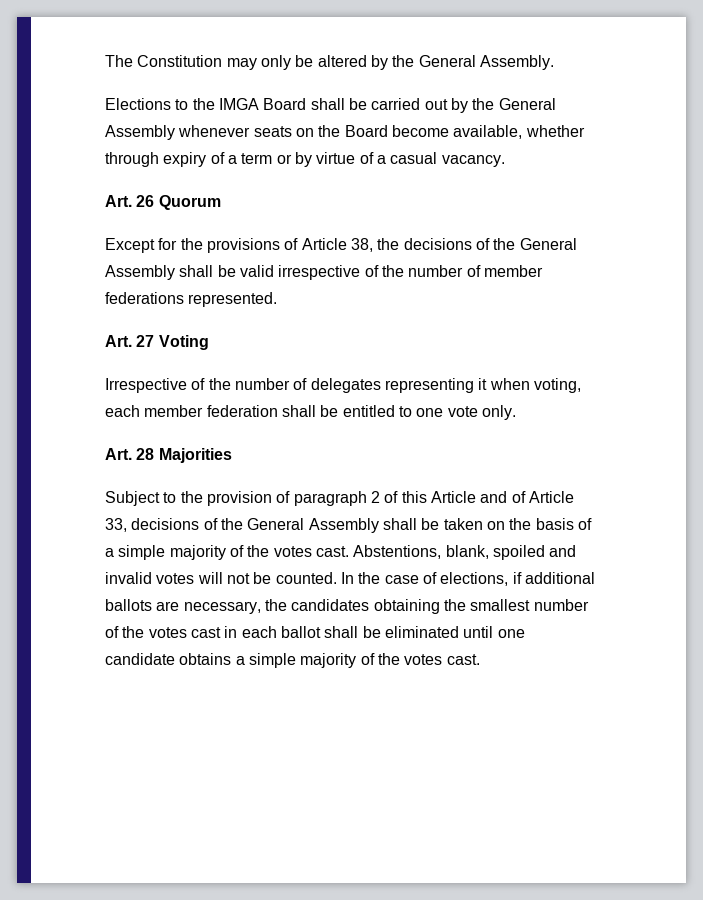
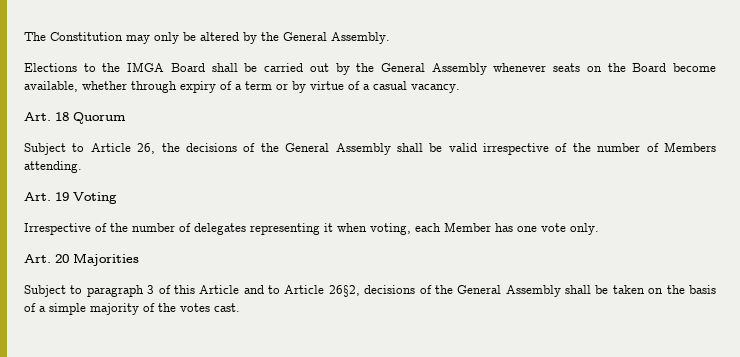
- Art. 26 Quorum
+ Art. 18 Quorum
- Except for the provisions of Article 38, the decisions of the General Assembly shall be valid irrespective of the number of member federations represented.
- Art. 27 Voting
+ Subject to Article 26, the decisions of the General Assembly shall be valid irrespective of the number of Members attending.
+ Art. 19 Voting
- Irrespective of the number of delegates representing it when voting, each member federation shall be entitled to one vote only.
+ Irrespective of the number of delegates representing it when voting, each Member has one vote only.
- Art. 28 Majorities
+ Art. 20 Majorities
- Subject to the provision of paragraph 2 of this Article and of Article 33, decisions of the General Assembly shall be taken on the basis of a simple majority of the votes cast. Abstentions, blank, spoiled and invalid votes will not be counted. In the case of elections, if additional ballots are necessary, the candidates obtaining the smallest number of the votes cast in each ballot shall be eliminated until one candidate obtains a simple majority of the votes cast.
+ Subject to paragraph 3 of this Article and to Article 26§2, decisions of the General Assembly shall be taken on the basis of a simple majority of the votes cast.

